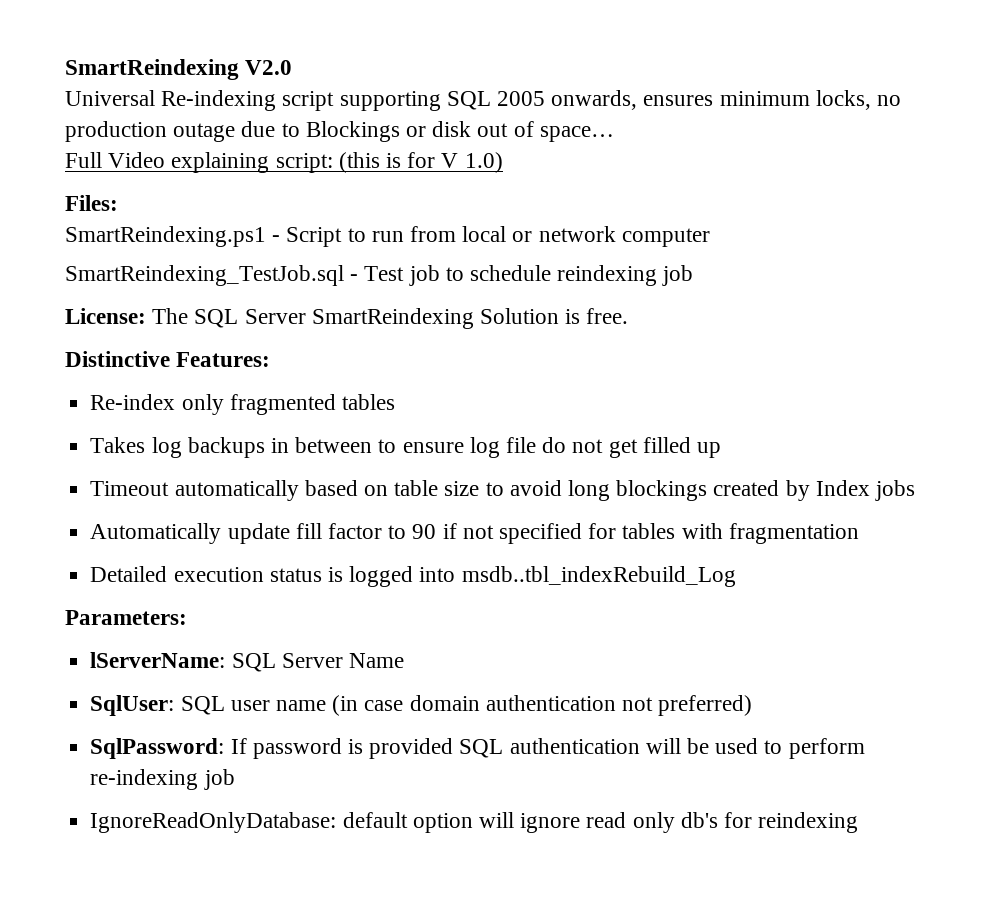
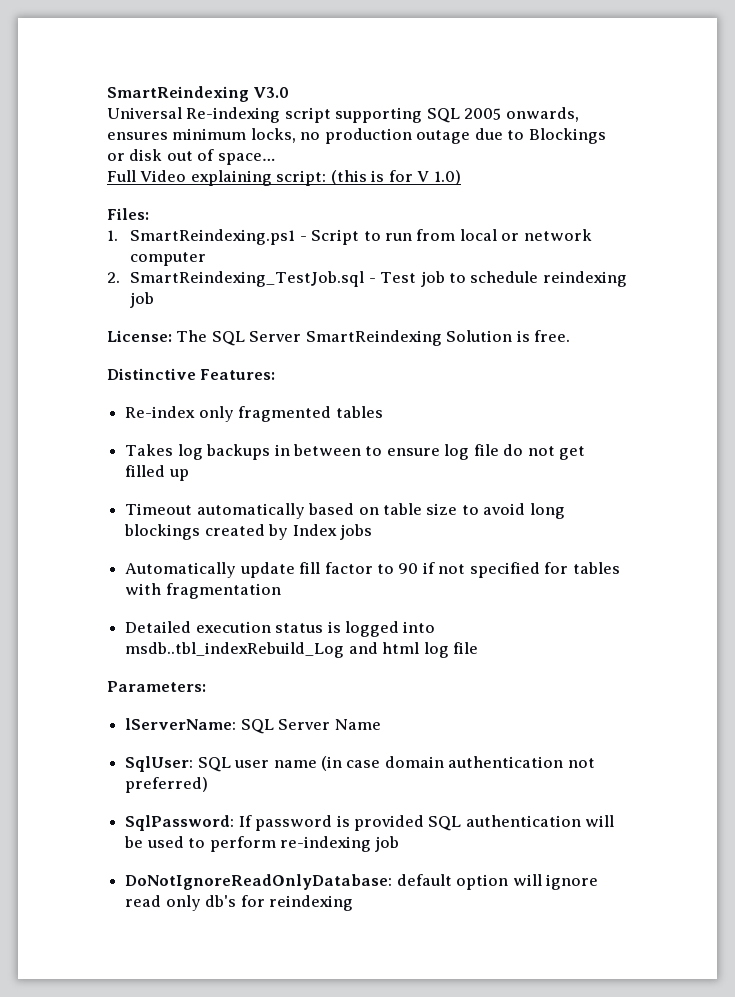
- SmartReindexing V2.0
+ SmartReindexing V3.0
- SmartReindexing.ps1 - Script to run from local or network computer
+ 1. SmartReindexing.ps1 - Script to run from local or network computer
- SmartReindexing_TestJob.sql - Test job to schedule reindexing job
+ 2. SmartReindexing_TestJob.sql - Test job to schedule reindexing job
- Detailed execution status is logged into msdb..tbl_indexRebuild_Log
+ Detailed execution status is logged into msdb..tbl_indexRebuild_Log and html log file
- IgnoreReadOnlyDatabase: default option will ignore read only db's for reindexing
+ DoNotIgnoreReadOnlyDatabase: default option will ignore read only db's for reindexing

